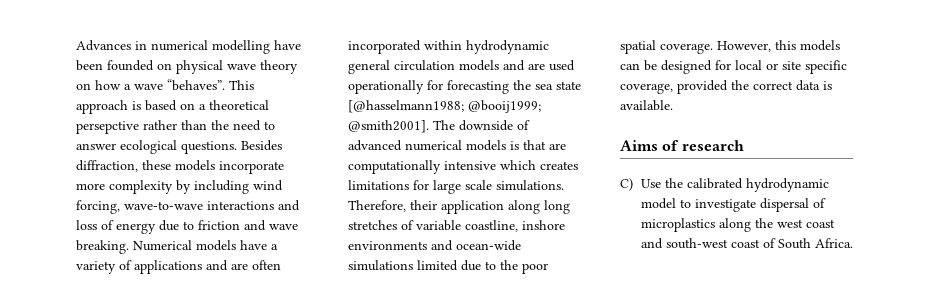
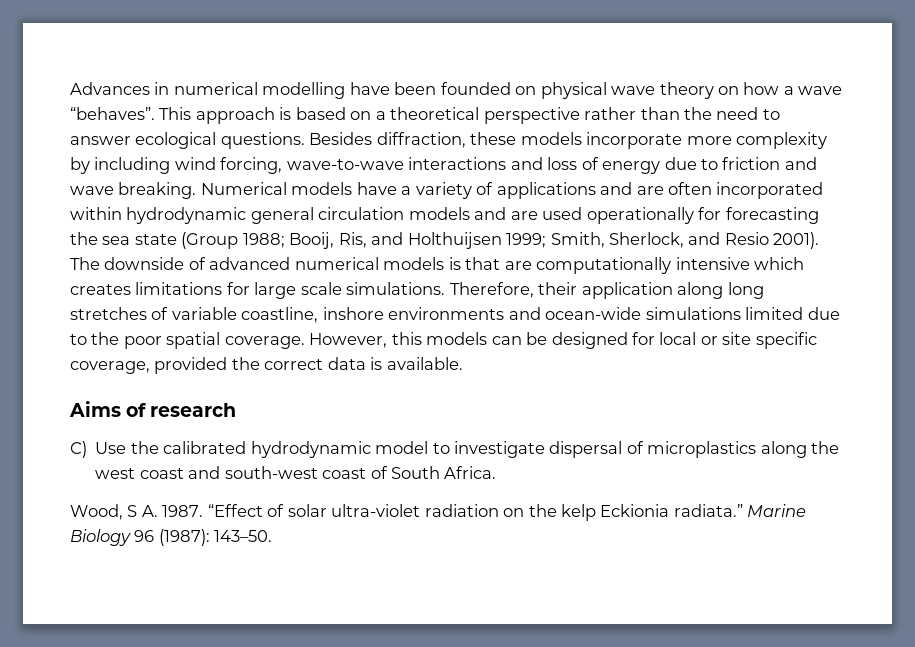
- This approach is based on a theoretical persepctive rather than the need to answer ecological questions.
+ This approach is based on a theoretical perspective rather than the need to answer ecological questions.
- Numerical models have a variety of applications and are often incorporated within hydrodynamic general circulation models and are used operationally for forecasting the sea state [@hasselmann1988; @booij1999; @smith2001].
+ Numerical models have a variety of applications and are often incorporated within hydrodynamic general circulation models and are used operationally for forecasting the sea state (Group 1988; Booij, Ris, and Holthuijsen 1999; Smith, Sherlock, and Resio 2001).
+ Wood, S A. 1987. “Effect of solar ultra-violet radiation on the kelp Eckionia radiata.” Marine Biology 96 (1987): 143–50.

